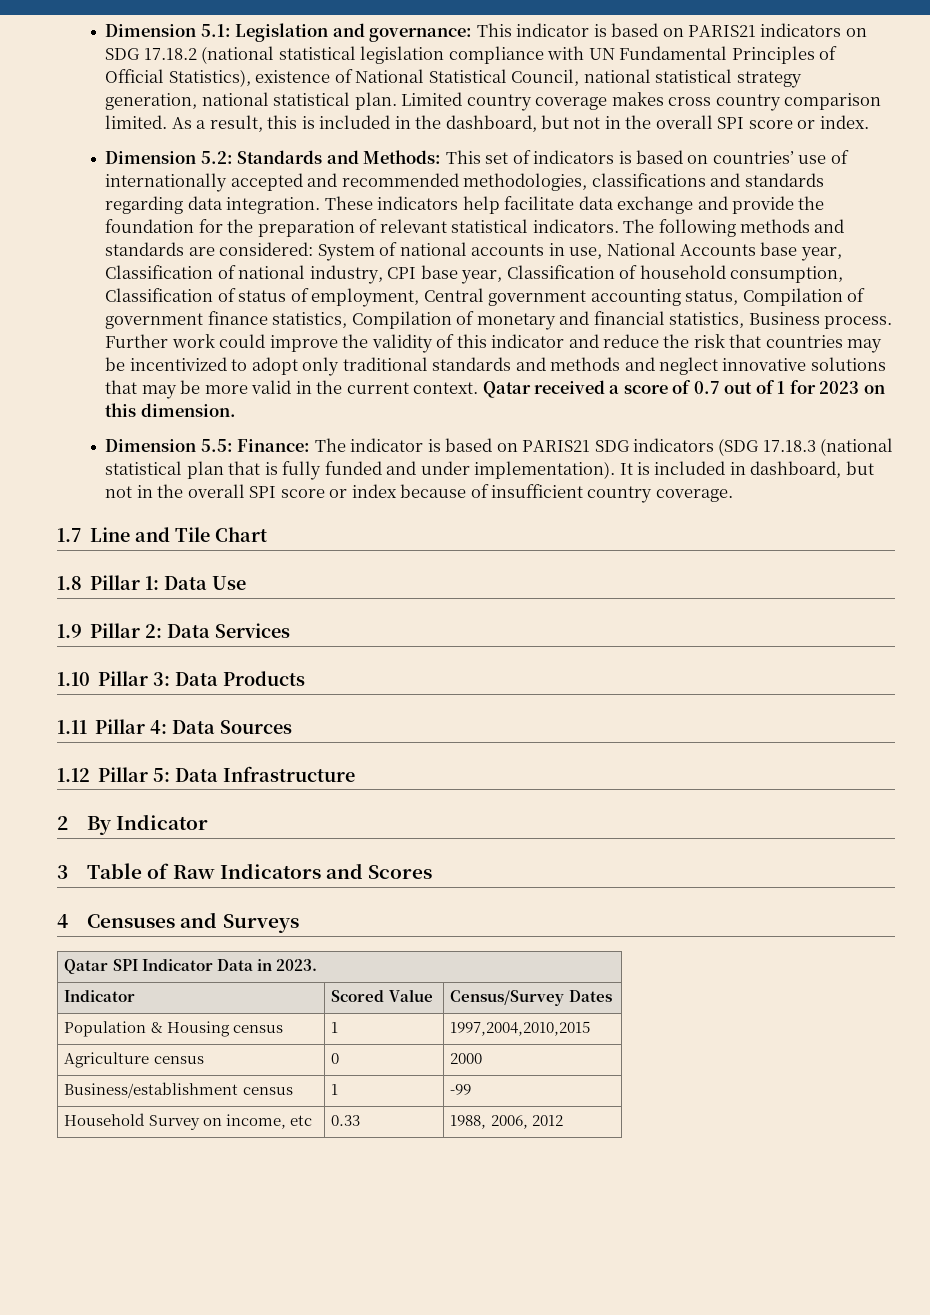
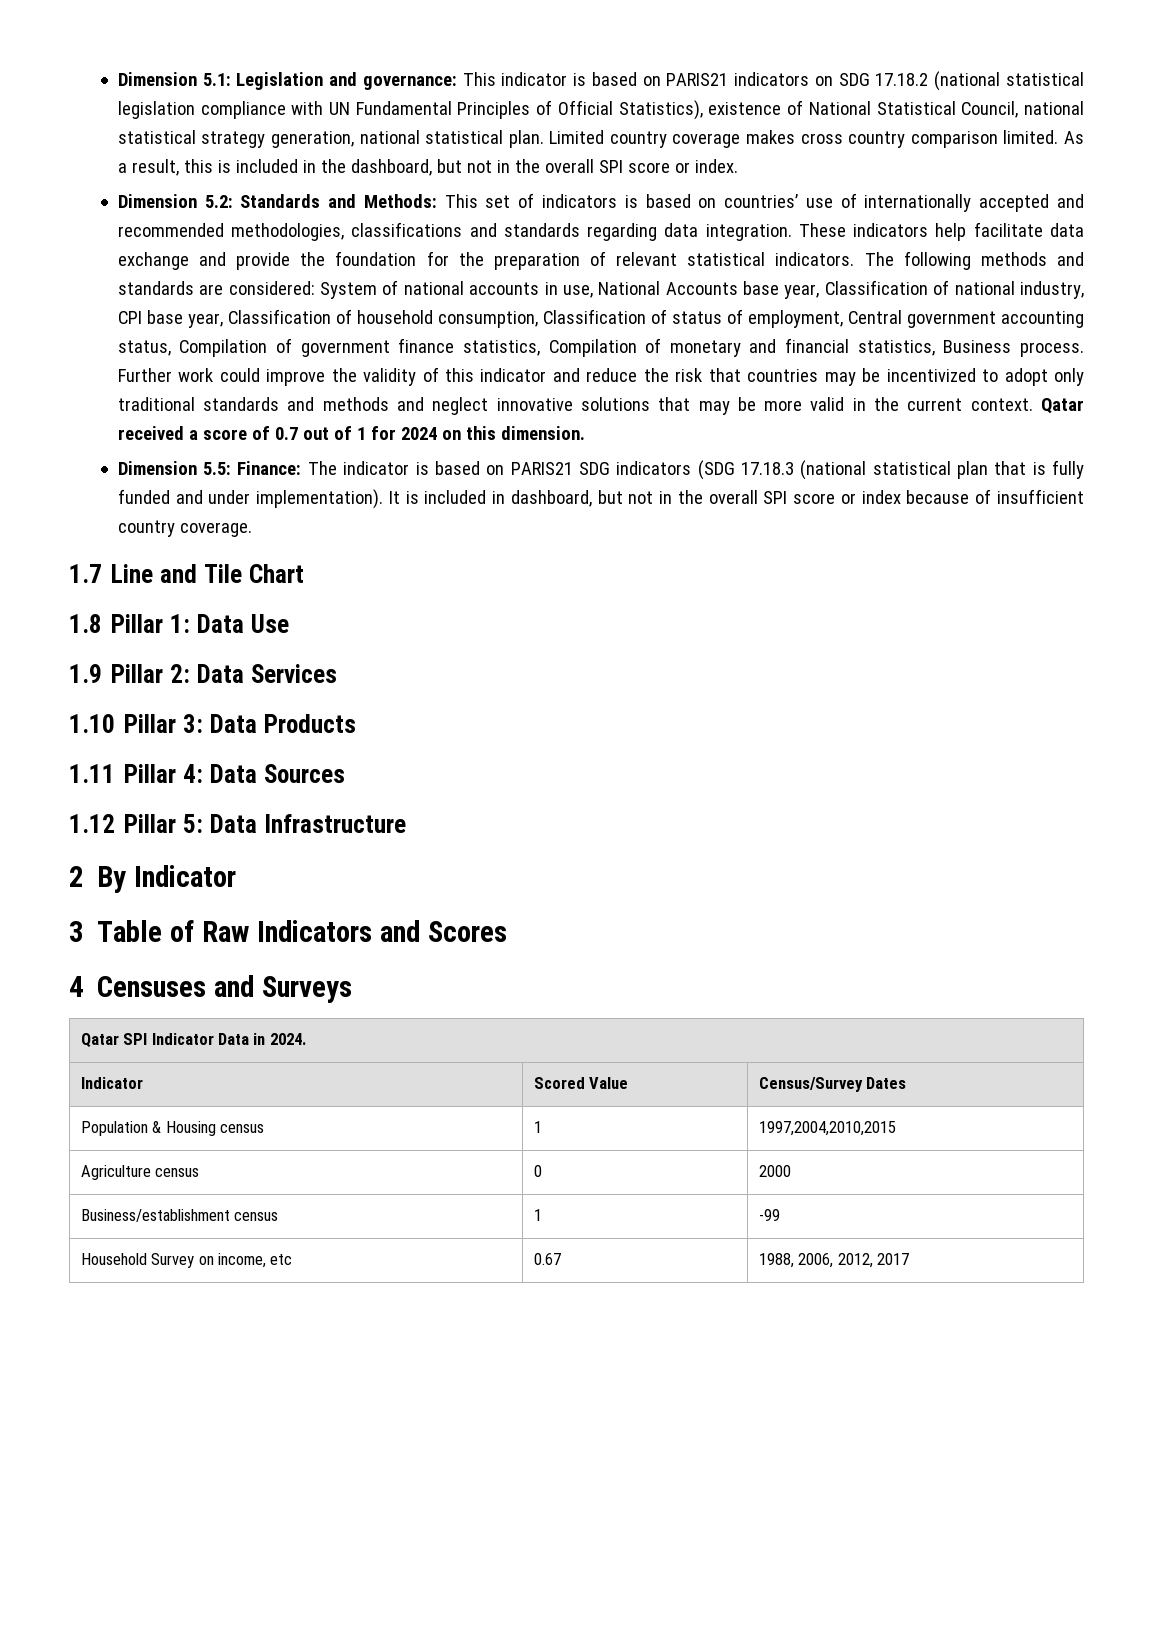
- Qatar received a score of 0.7 out of 1 for 2023 on this dimension.
+ Qatar received a score of 0.7 out of 1 for 2024 on this dimension.
- Qatar SPI Indicator Data in 2023.
+ Qatar SPI Indicator Data in 2024.
- Household Survey on income, etc | 0.33 | 1988, 2006, 2012
+ Household Survey on income, etc | 0.67 | 1988, 2006, 2012, 2017

